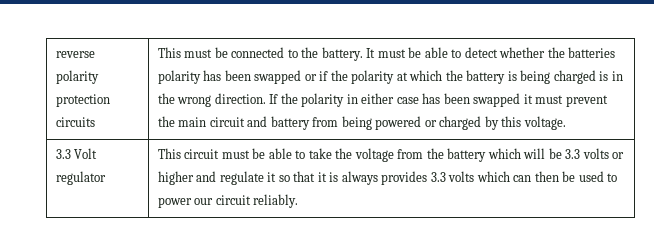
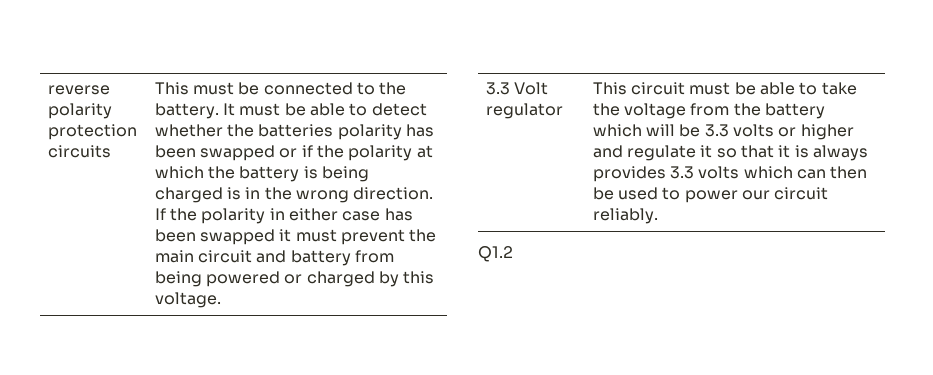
+ Q1.2

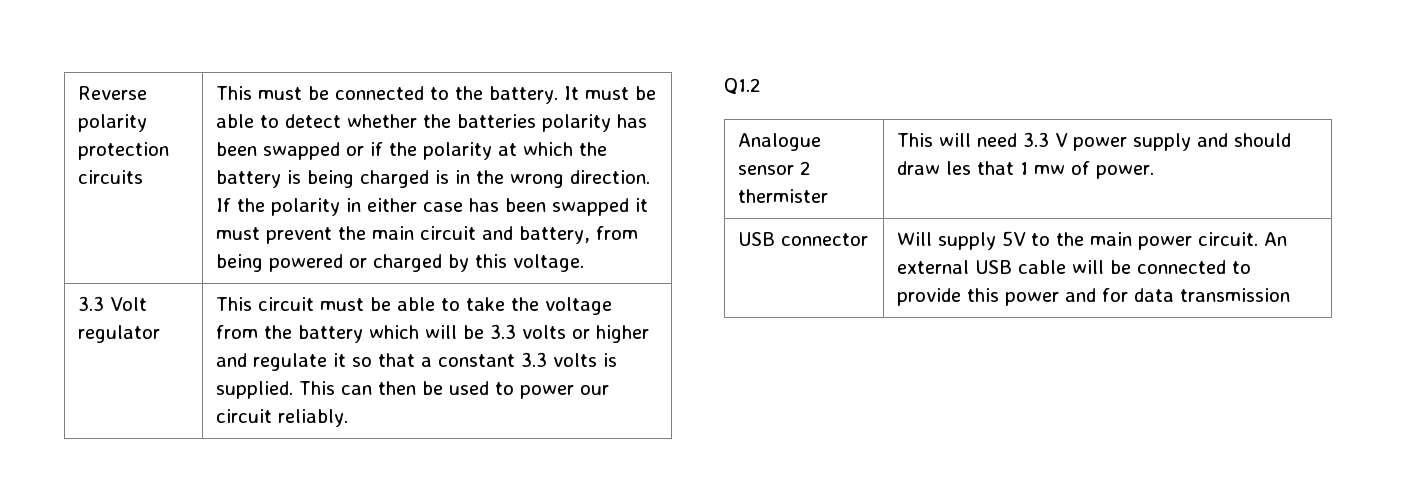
- reverse polarity protection circuits
+ Reverse polarity protection circuits
- If the polarity in either case has been swapped it must prevent the main circuit and battery from being powered or charged by this voltage.
+ If the polarity in either case has been swapped it must prevent the main circuit and battery, from being powered or charged by this voltage.
- This circuit must be able to take the voltage from the battery which will be 3.3 volts or higher and regulate it so that it is always provides 3.3 volts which can then be used to power our circuit reliably.
+ This circuit must be able to take the voltage from the battery which will be 3.3 volts or higher and regulate it so that a constant 3.3 volts is supplied. This can then be used to power our circuit reliably.
+ Analogue sensor 2 thermister | This will need 3.3 V power supply and should draw les that 1 mw of power.
+ USB connector | Will supply 5V to the main power circuit. An external USB cable will be connected to provide this power and for data transmission

